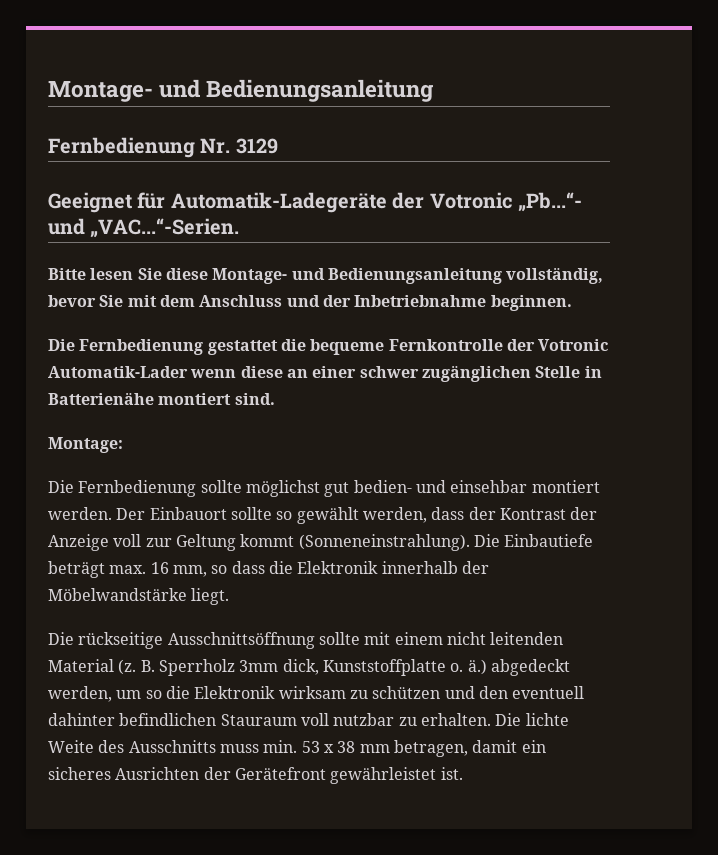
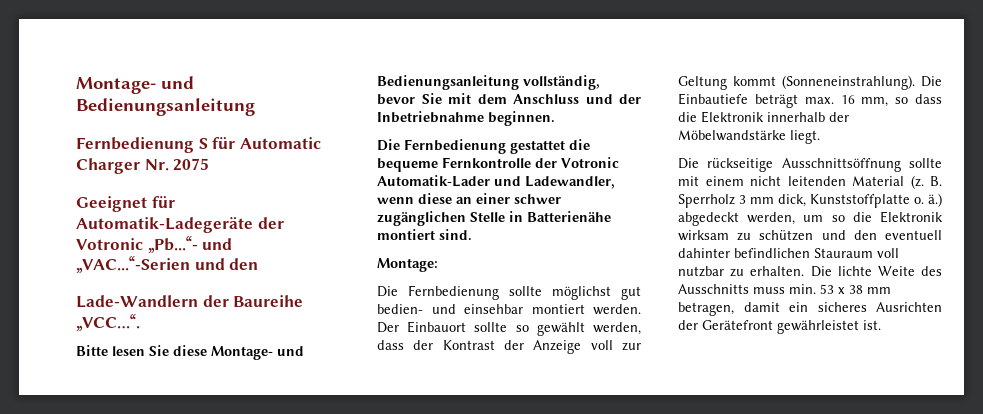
- Fernbedienung Nr. 3129
+ Fernbedienung S für Automatic Charger Nr. 2075
- Geeignet für Automatik-Ladegeräte der Votronic „Pb...“- und „VAC...“-Serien.
+ Geeignet für Automatik-Ladegeräte der Votronic „Pb...“- und „VAC...“-Serien und den
+ Lade-Wandlern der Baureihe „VCC…“.
- Die Fernbedienung gestattet die bequeme Fernkontrolle der Votronic Automatik-Lader wenn diese an einer schwer zugänglichen Stelle in Batterienähe montiert sind.
+ Die Fernbedienung gestattet die bequeme Fernkontrolle der Votronic Automatik-Lader und Ladewandler, wenn diese an einer schwer zugänglichen Stelle in Batterienähe montiert sind.
- B. Sperrholz 3mm dick, Kunststoffplatte o. ä.) abgedeckt werden, um so die Elektronik wirksam zu schützen und den eventuell dahinter befindlichen Stauraum voll nutzbar zu erhalten.
+ B. Sperrholz 3 mm dick, Kunststoffplatte o. ä.) abgedeckt werden, um so die Elektronik wirksam zu schützen und den eventuell dahinter befindlichen Stauraum voll nutzbar zu erhalten.

